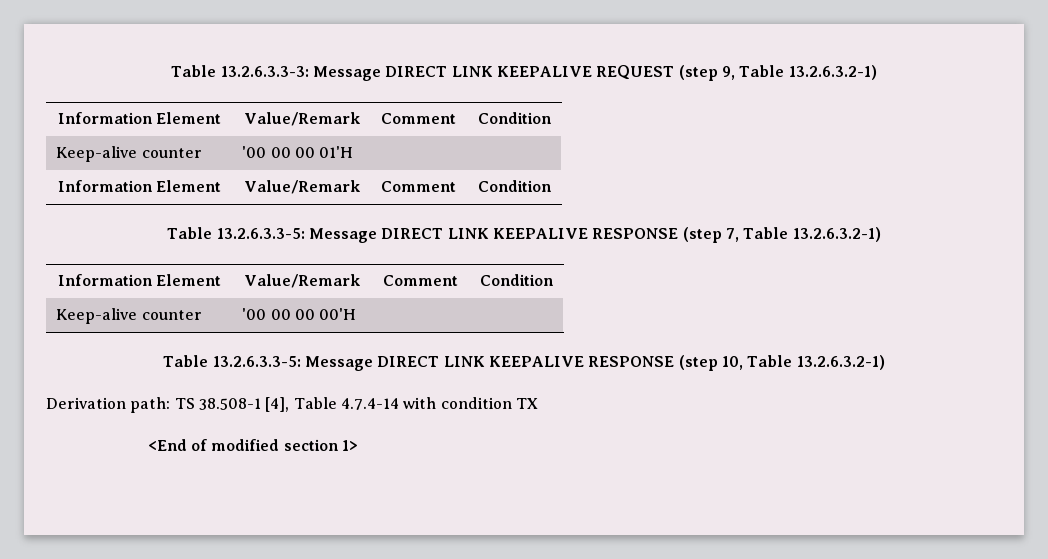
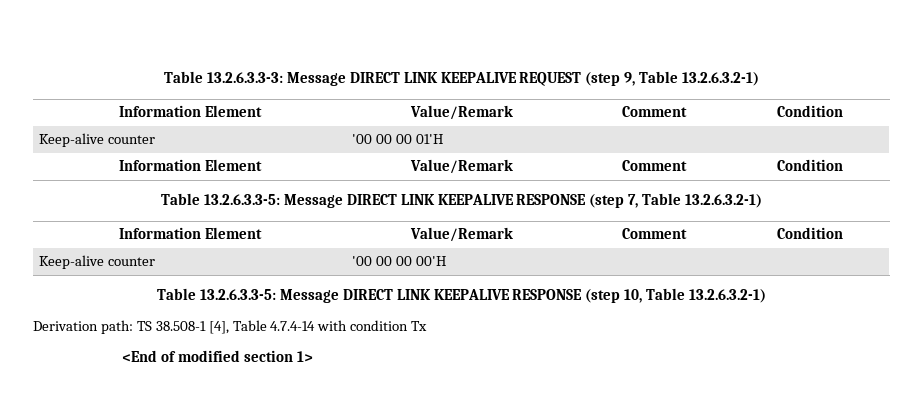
- Derivation path: TS 38.508-1 [4], Table 4.7.4-14 with condition TX
+ Derivation path: TS 38.508-1 [4], Table 4.7.4-14 with condition Tx

